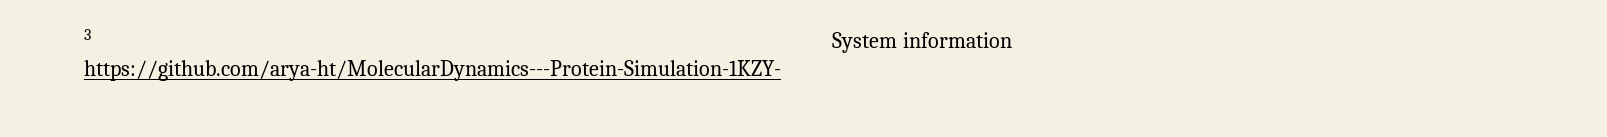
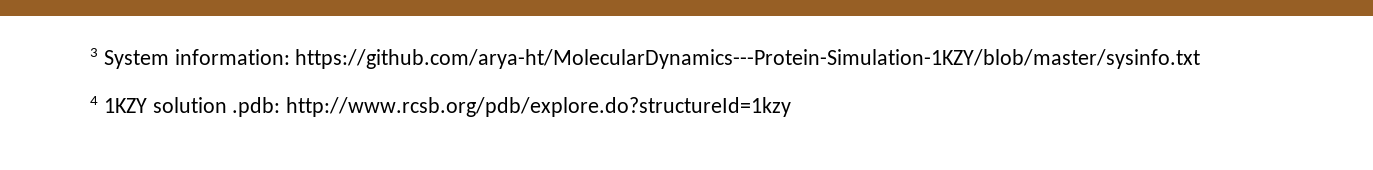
- 3 https://github.com/arya-ht/MolecularDynamics---Protein-Simulation-1KZY- System information
+ 3 System information: https://github.com/arya-ht/MolecularDynamics---Protein-Simulation-1KZY/blob/master/sysinfo.txt
+ 4 1KZY solution .pdb: http://www.rcsb.org/pdb/explore.do?structureId=1kzy

